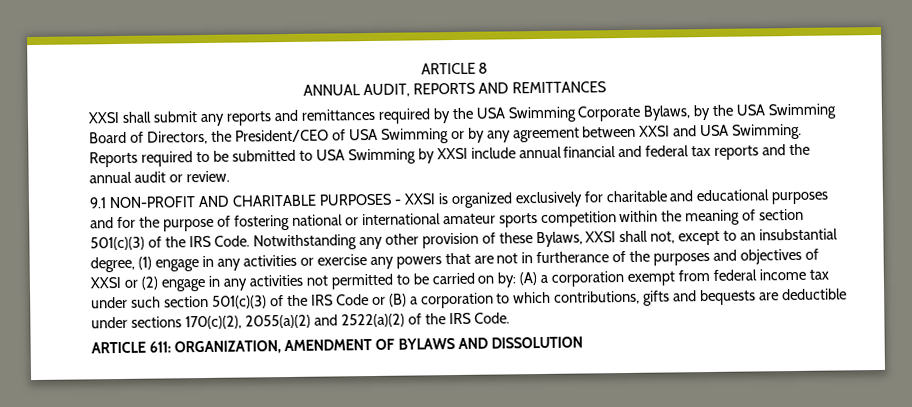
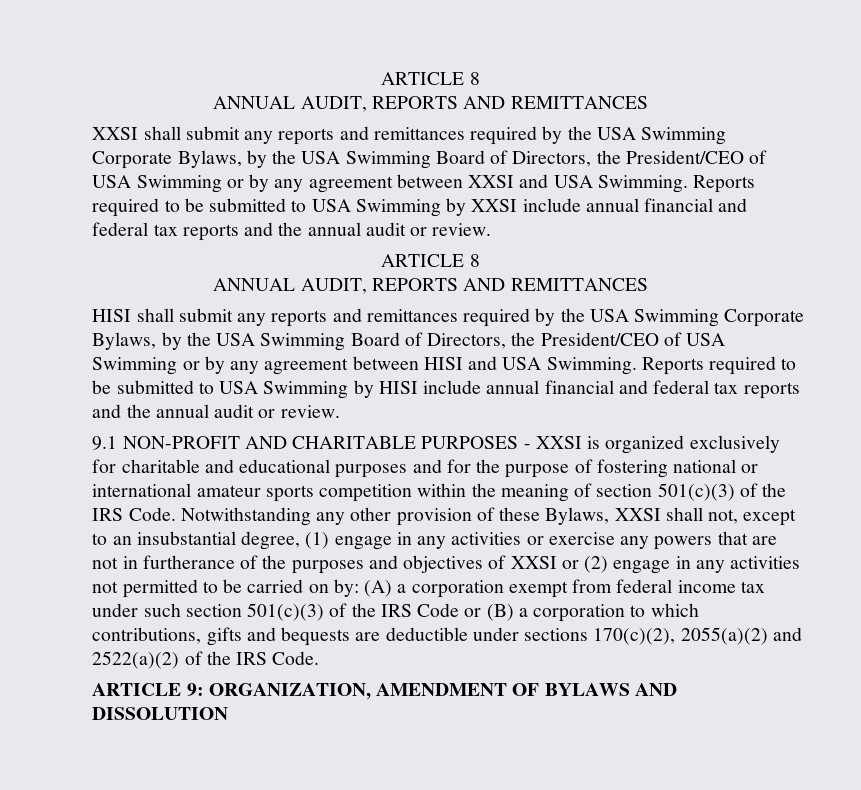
  Reports required to be submitted to USA Swimming by XXSI include annual financial and federal tax reports and the annual audit or review.
+ ARTICLE 8
+ ANNUAL AUDIT, REPORTS AND REMITTANCES
+ HISI shall submit any reports and remittances required by the USA Swimming Corporate Bylaws, by the USA Swimming Board of Directors, the President/CEO of USA Swimming or by any agreement between HISI and USA Swimming. Reports required to be submitted to USA Swimming by HISI include annual financial and federal tax reports and the annual audit or review.
- ARTICLE 611: ORGANIZATION, AMENDMENT OF BYLAWS AND DISSOLUTION
+ ARTICLE 9: ORGANIZATION, AMENDMENT OF BYLAWS AND DISSOLUTION

